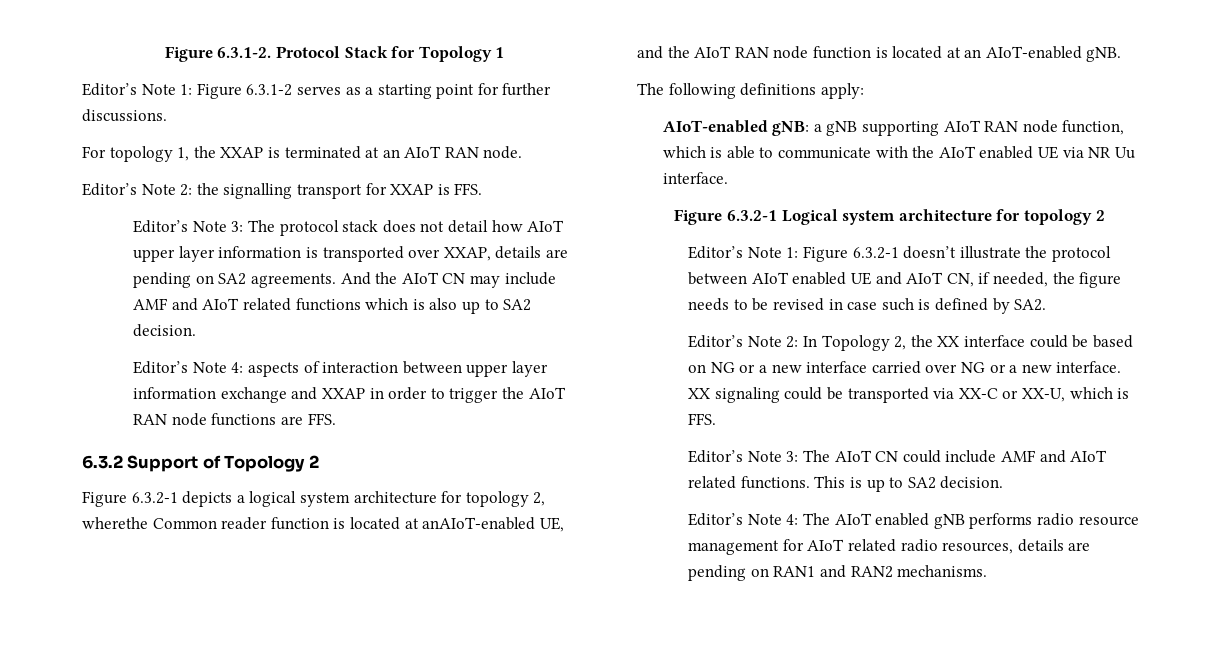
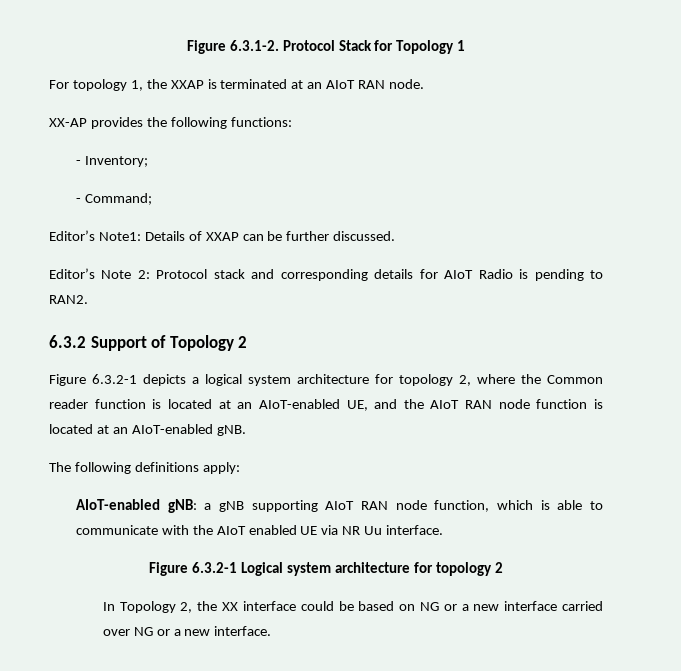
- Editor’s Note 1: Figure 6.3.1-2 serves as a starting point for further discussions.
- Editor’s Note 2: the signalling transport for XXAP is FFS.
- Editor’s Note 3: The protocol stack does not detail how AIoT upper layer information is transported over XXAP, details are pending on SA2 agreements. And the AIoT CN may include AMF and AIoT related functions which is also up to SA2 decision.
- Editor’s Note 4: aspects of interaction between upper layer information exchange and XXAP in order to trigger the AIoT RAN node functions are FFS.
+ XX-AP provides the following functions:
+ - Inventory;
+ - Command;
+ Editor’s Note1: Details of XXAP can be further discussed.
+ Editor’s Note 2: Protocol stack and corresponding details for AIoT Radio is pending to RAN2.
- Figure 6.3.2-1 depicts a logical system architecture for topology 2, wherethe Common reader function is located at anAIoT-enabled UE, and the AIoT RAN node function is located at an AIoT-enabled gNB.
+ Figure 6.3.2-1 depicts a logical system architecture for topology 2, where the Common reader function is located at an AIoT-enabled UE, and the AIoT RAN node function is located at an AIoT-enabled gNB.
- Editor’s Note 1: Figure 6.3.2-1 doesn’t illustrate the protocol between AIoT enabled UE and AIoT CN, if needed, the figure needs to be revised in case such is defined by SA2.
- Editor’s Note 2: In Topology 2, the XX interface could be based on NG or a new interface carried over NG or a new interface. XX signaling could be transported via XX-C or XX-U, which is FFS.
- Editor’s Note 3: The AIoT CN could include AMF and AIoT related functions. This is up to SA2 decision.
- Editor’s Note 4: The AIoT enabled gNB performs radio resource management for AIoT related radio resources, details are pending on RAN1 and RAN2 mechanisms.
+ In Topology 2, the XX interface could be based on NG or a new interface carried over NG or a new interface.

